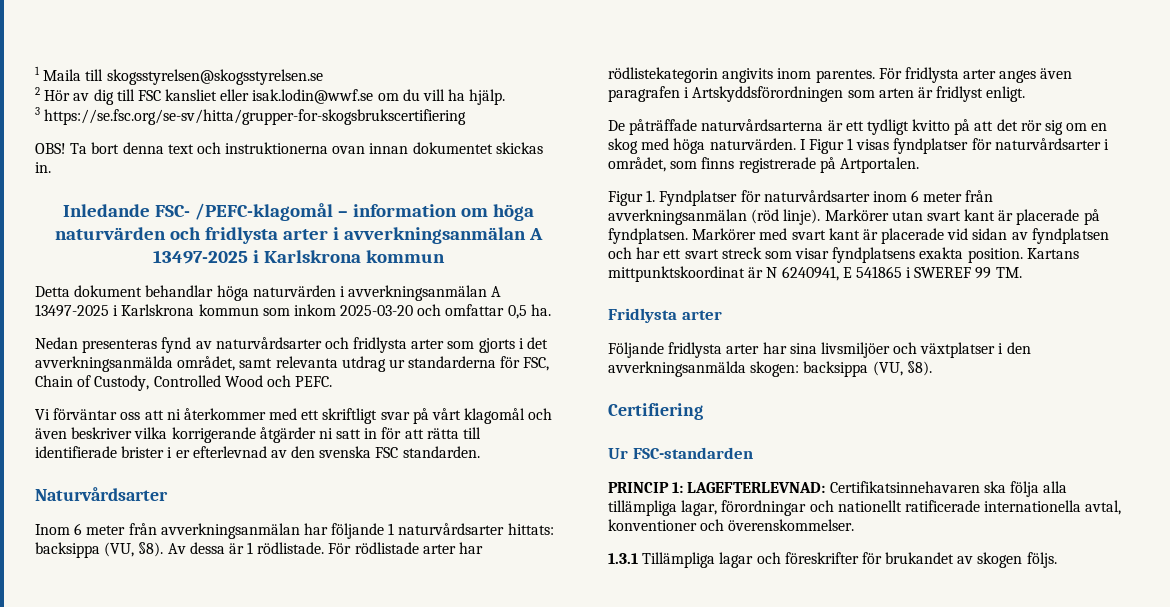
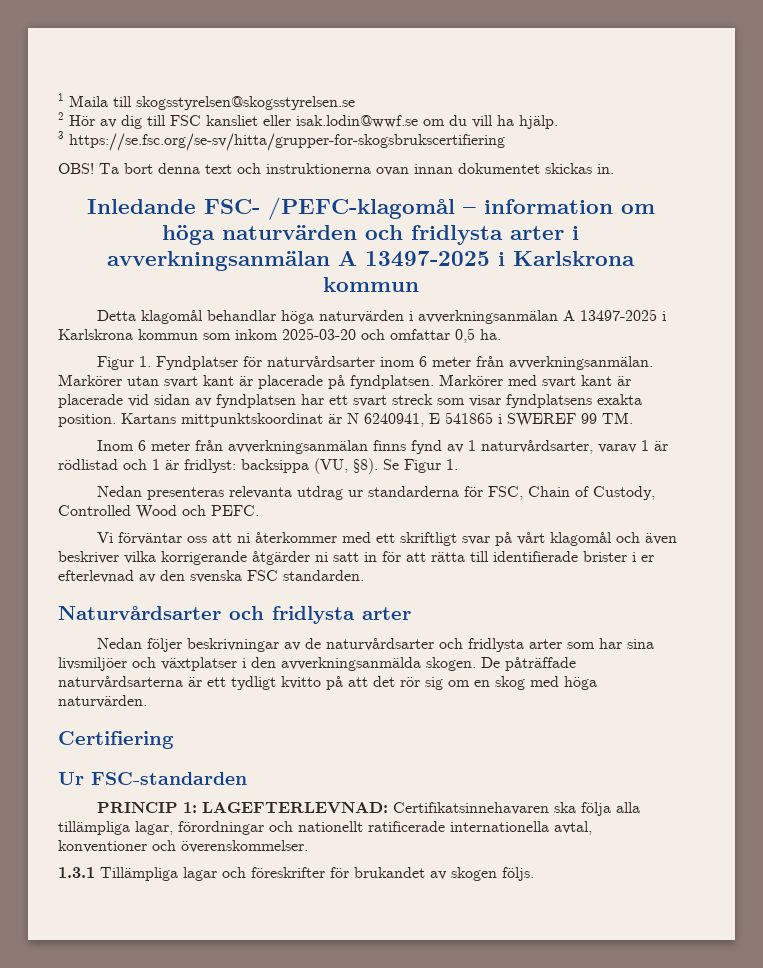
- Detta dokument behandlar höga naturvärden i avverkningsanmälan A 13497-2025 i Karlskrona kommun som inkom 2025-03-20 och omfattar 0,5 ha.
+ Detta klagomål behandlar höga naturvärden i avverkningsanmälan A 13497-2025 i Karlskrona kommun som inkom 2025-03-20 och omfattar 0,5 ha.
- Nedan presenteras fynd av naturvårdsarter och fridlysta arter som gjorts i det avverkningsanmälda området, samt relevanta utdrag ur standarderna för FSC, Chain of Custody, Controlled Wood och PEFC.
+ Figur 1. Fyndplatser för naturvårdsarter inom 6 meter från avverkningsanmälan. Markörer utan svart kant är placerade på fyndplatsen. Markörer med svart kant är placerade vid sidan av fyndplatsen har ett svart streck som visar fyndplatsens exakta position. Kartans mittpunktskoordinat är N 6240941, E 541865 i SWEREF 99 TM.
+ Inom 6 meter från avverkningsanmälan finns fynd av 1 naturvårdsarter, varav 1 är rödlistad och 1 är fridlyst: backsippa (VU, §8). Se Figur 1.
+ Nedan presenteras relevanta utdrag ur standarderna för FSC, Chain of Custody, Controlled Wood och PEFC.
- Naturvårdsarter
- Inom 6 meter från avverkningsanmälan har följande 1 naturvårdsarter hittats: backsippa (VU, §8). Av dessa är 1 rödlistade. För rödlistade arter har rödlistekategorin angivits inom parentes. För fridlysta arter anges även paragrafen i Artskyddsförordningen som arten är fridlyst enligt.
- De påträffade naturvårdsarterna är ett tydligt kvitto på att det rör sig om en skog med höga naturvärden. I Figur 1 visas fyndplatser för naturvårdsarter i området, som finns registrerade på Artportalen.
- Figur 1. Fyndplatser för naturvårdsarter inom 6 meter från avverkningsanmälan (röd linje). Markörer utan svart kant är placerade på fyndplatsen. Markörer med svart kant är placerade vid sidan av fyndplatsen och har ett svart streck som visar fyndplatsens exakta position. Kartans mittpunktskoordinat är N 6240941, E 541865 i SWEREF 99 TM.
- Fridlysta arter
- Följande fridlysta arter har sina livsmiljöer och växtplatser i den avverkningsanmälda skogen: backsippa (VU, §8).
+ Naturvårdsarter och fridlysta arter
+ Nedan följer beskrivningar av de naturvårdsarter och fridlysta arter som har sina livsmiljöer och växtplatser i den avverkningsanmälda skogen. De påträffade naturvårdsarterna är ett tydligt kvitto på att det rör sig om en skog med höga naturvärden.

